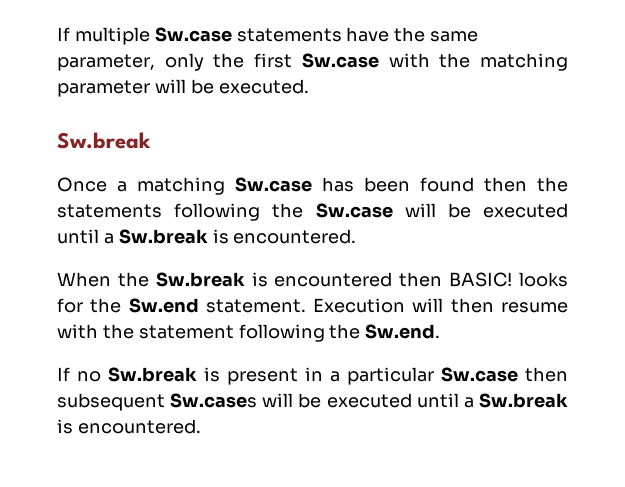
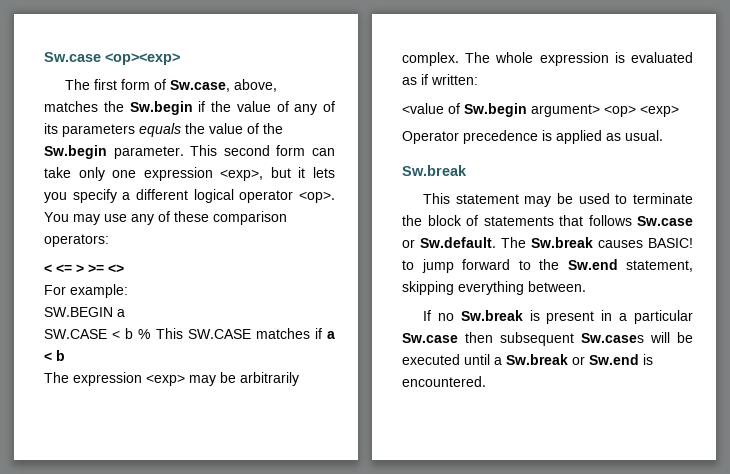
- If multiple Sw.case statements have the same parameter, only the first Sw.case with the matching parameter will be executed.
+ Sw.case <op><exp>
+ The first form of Sw.case, above, matches the Sw.begin if the value of any of its parameters equals the value of the Sw.begin parameter. This second form can take only one expression <exp>, but it lets you specify a different logical operator <op>. You may use any of these comparison operators:
+ < <= > >= <>
+ For example:
+ SW.BEGIN a
+ SW.CASE < b % This SW.CASE matches if a < b
+ The expression <exp> may be arbitrarily complex. The whole expression is evaluated as if written:
+ <value of Sw.begin argument> <op> <exp>
+ Operator precedence is applied as usual.
  Sw.break
- Once a matching Sw.case has been found then the statements following the Sw.case will be executed until a Sw.break is encountered.
- When the Sw.break is encountered then BASIC! looks for the Sw.end statement. Execution will then resume with the statement following the Sw.end.
+ This statement may be used to terminate the block of statements that follows Sw.case or Sw.default. The Sw.break causes BASIC! to jump forward to the Sw.end statement, skipping everything between.
- If no Sw.break is present in a particular Sw.case then subsequent Sw.cases will be executed until a Sw.break is encountered.
+ If no Sw.break is present in a particular Sw.case then subsequent Sw.cases will be executed until a Sw.break or Sw.end is encountered.

